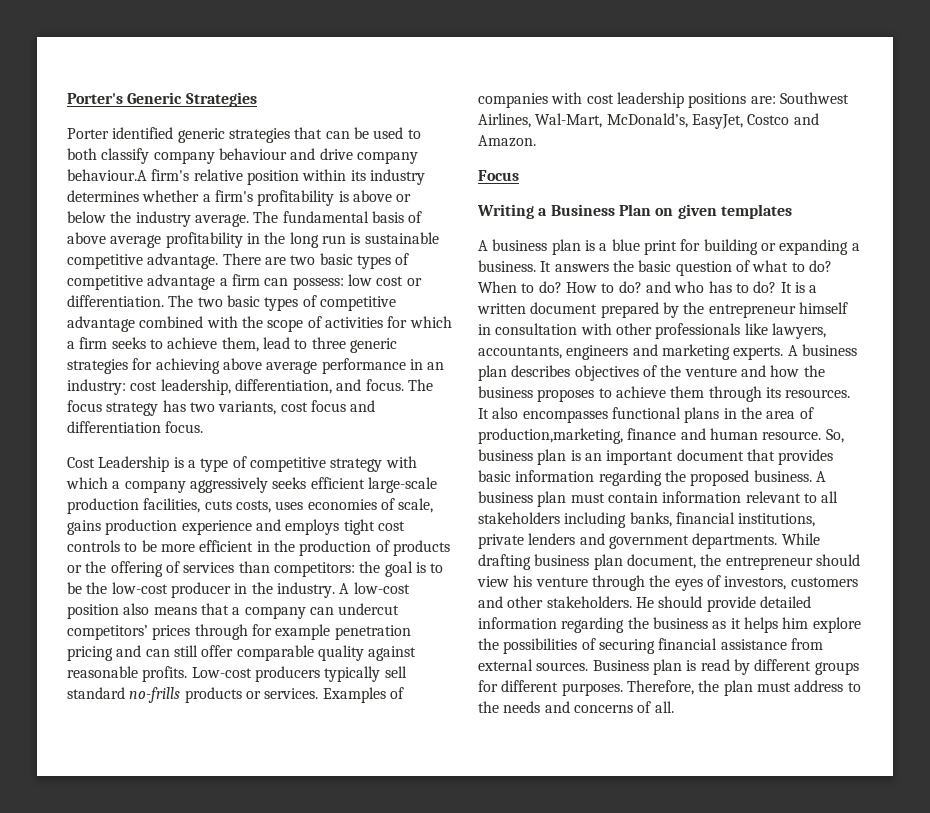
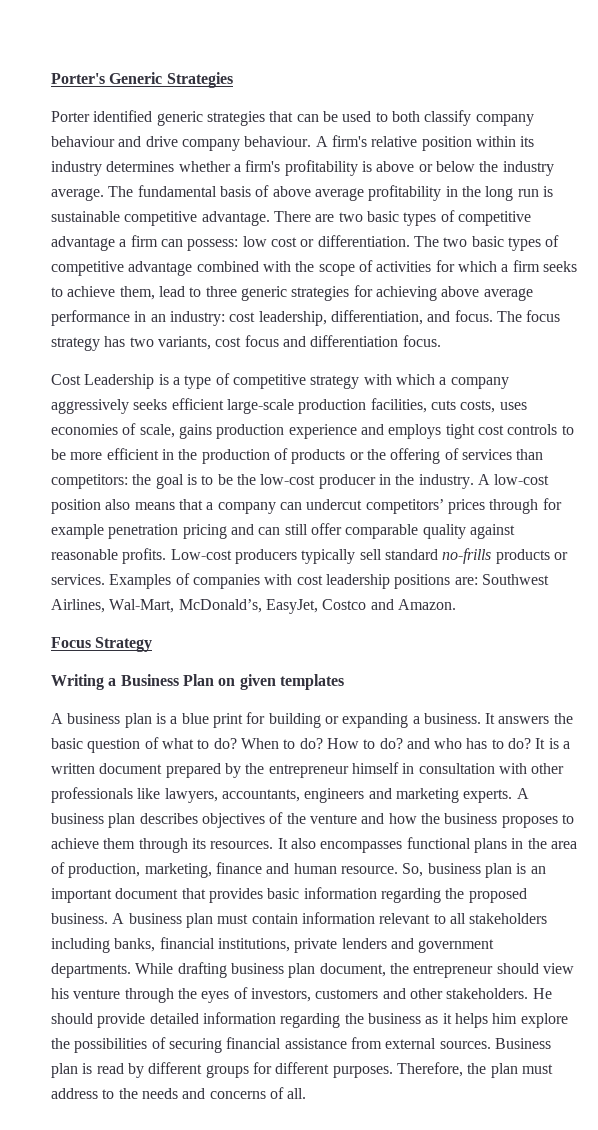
- Porter identified generic strategies that can be used to both classify company behaviour and drive company behaviour.A firm's relative position within its industry determines whether a firm's profitability is above or below the industry average.
+ Porter identified generic strategies that can be used to both classify company behaviour and drive company behaviour. A firm's relative position within its industry determines whether a firm's profitability is above or below the industry average.
- Focus
+ Focus Strategy
- It also encompasses functional plans in the area of production,marketing, finance and human resource.
+ It also encompasses functional plans in the area of production, marketing, finance and human resource.

